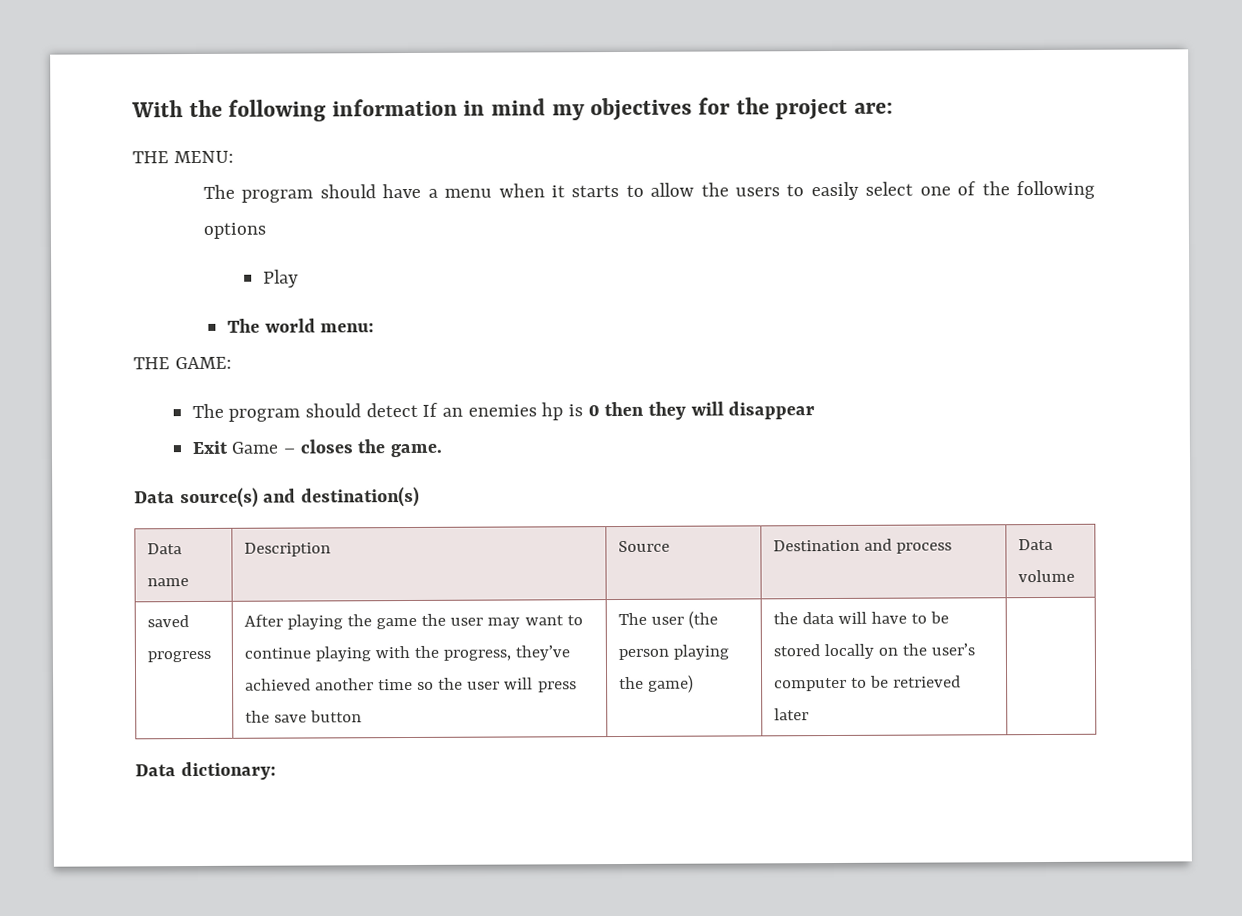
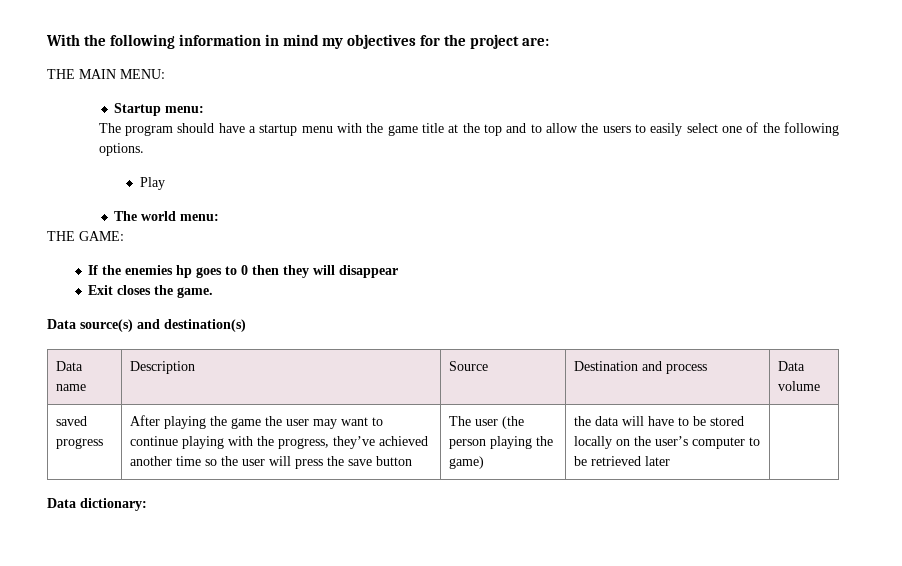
- THE MENU:
+ THE MAIN MENU:
+ Startup menu:
- The program should have a menu when it starts to allow the users to easily select one of the following options
+ The program should have a startup menu with the game title at the top and to allow the users to easily select one of the following options.
- The program should detect If an enemies hp is 0 then they will disappear
+ If the enemies hp goes to 0 then they will disappear
- Exit Game – closes the game.
+ Exit closes the game.

